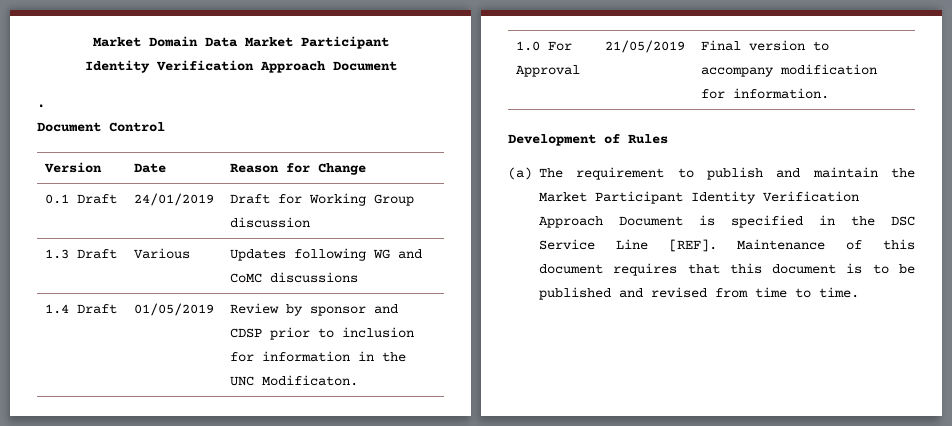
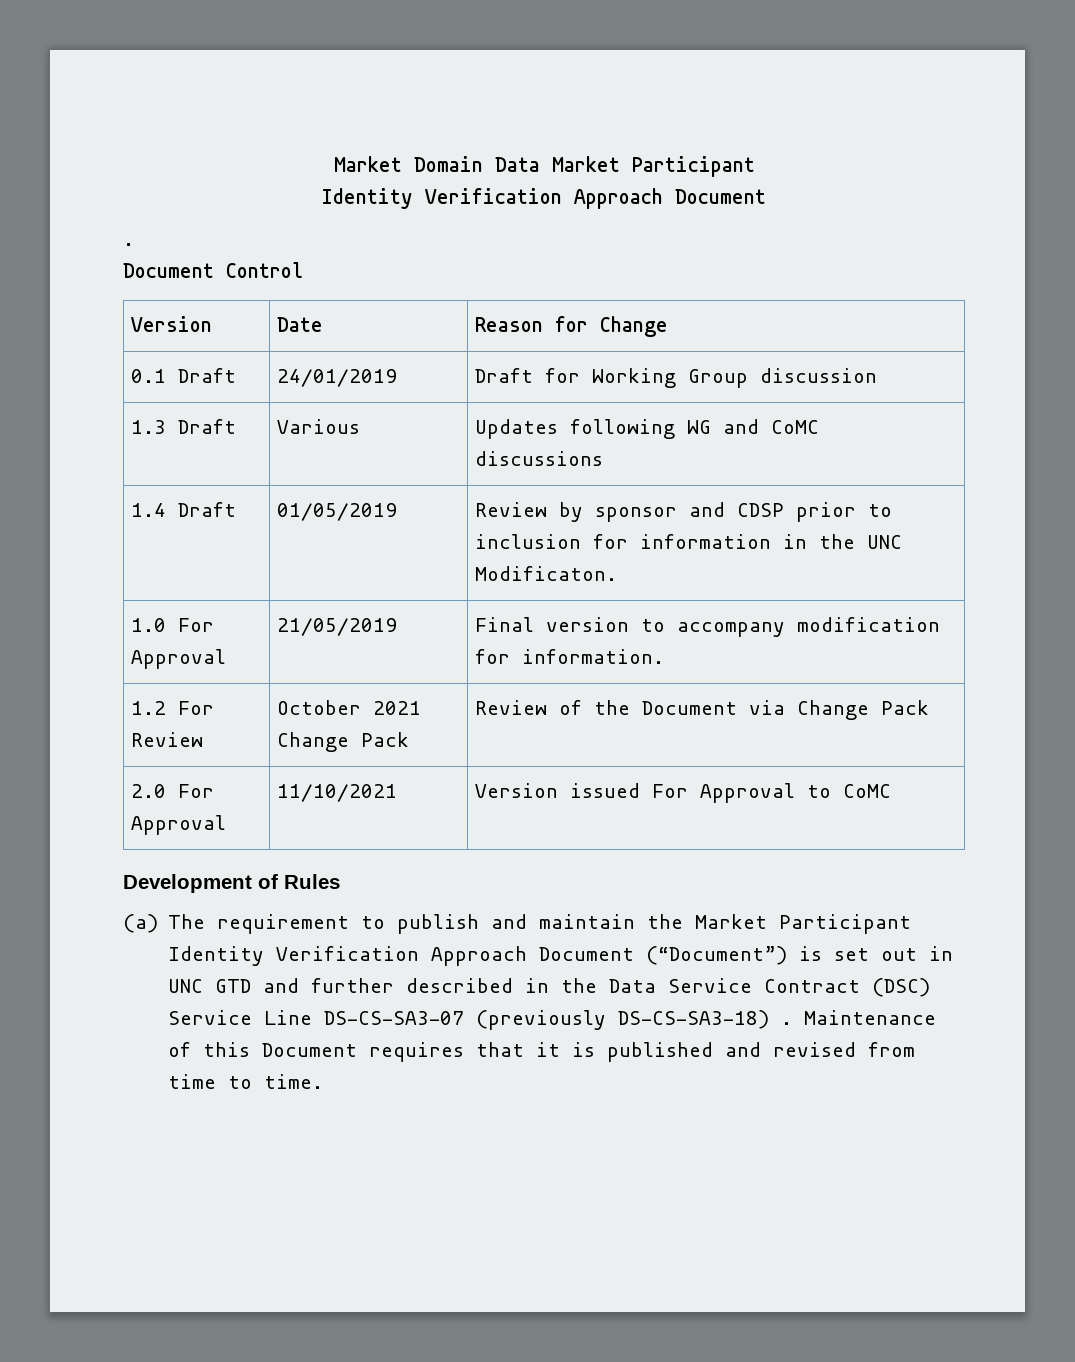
+ 1.2 For Review | October 2021 Change Pack | Review of the Document via Change Pack
+ 2.0 For Approval | 11/10/2021 | Version issued For Approval to CoMC
- (a) The requirement to publish and maintain the Market Participant Identity Verification Approach Document is specified in the DSC Service Line [REF].
+ (a) The requirement to publish and maintain the Market Participant Identity Verification Approach Document (“Document”) is set out in UNC GTD and further described in the Data Service Contract (DSC) Service Line DS-CS-SA3-07 (previously DS-CS-SA3-18) .
- Maintenance of this document requires that this document is to be published and revised from time to time.
+ Maintenance of this Document requires that it is published and revised from time to time.

